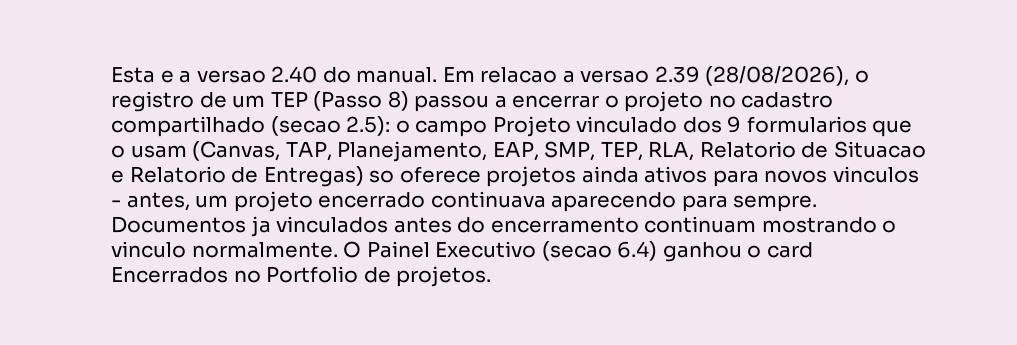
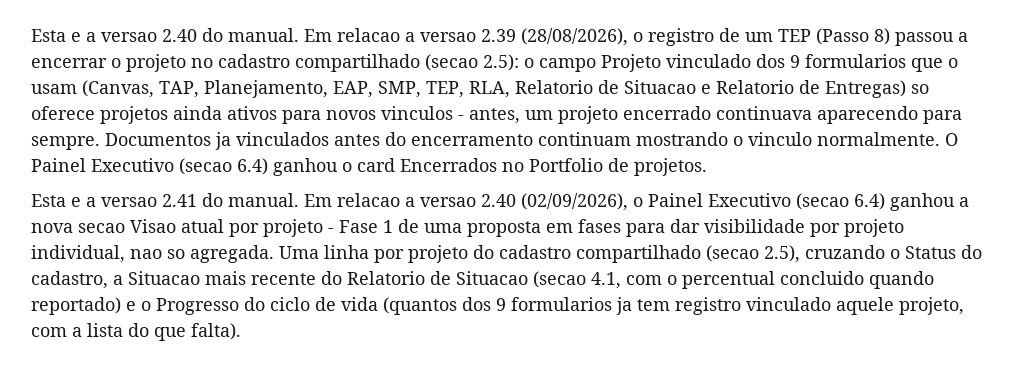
+ Esta e a versao 2.41 do manual. Em relacao a versao 2.40 (02/09/2026), o Painel Executivo (secao 6.4) ganhou a nova secao Visao atual por projeto - Fase 1 de uma proposta em fases para dar visibilidade por projeto individual, nao so agregada. Uma linha por projeto do cadastro compartilhado (secao 2.5), cruzando o Status do cadastro, a Situacao mais recente do Relatorio de Situacao (secao 4.1, com o percentual concluido quando reportado) e o Progresso do ciclo de vida (quantos dos 9 formularios ja tem registro vinculado aquele projeto, com a lista do que falta).

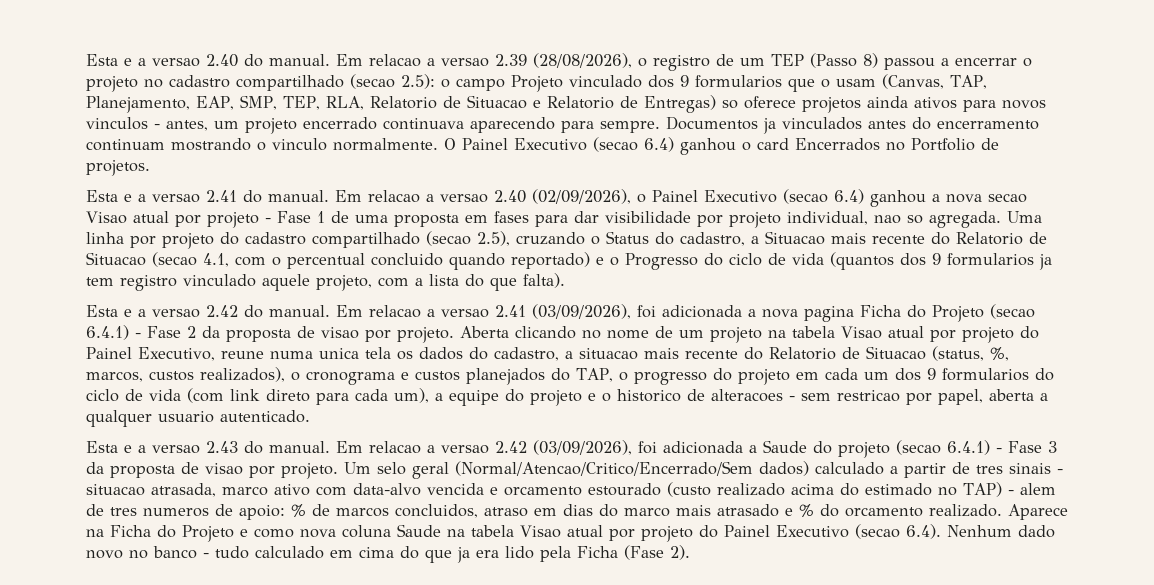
+ Esta e a versao 2.42 do manual. Em relacao a versao 2.41 (03/09/2026), foi adicionada a nova pagina Ficha do Projeto (secao 6.4.1) - Fase 2 da proposta de visao por projeto. Aberta clicando no nome de um projeto na tabela Visao atual por projeto do Painel Executivo, reune numa unica tela os dados do cadastro, a situacao mais recente do Relatorio de Situacao (status, %, marcos, custos realizados), o cronograma e custos planejados do TAP, o progresso do projeto em cada um dos 9 formularios do ciclo de vida (com link direto para cada um), a equipe do projeto e o historico de alteracoes - sem restricao por papel, aberta a qualquer usuario autenticado.
+ Esta e a versao 2.43 do manual. Em relacao a versao 2.42 (03/09/2026), foi adicionada a Saude do projeto (secao 6.4.1) - Fase 3 da proposta de visao por projeto. Um selo geral (Normal/Atencao/Critico/Encerrado/Sem dados) calculado a partir de tres sinais - situacao atrasada, marco ativo com data-alvo vencida e orcamento estourado (custo realizado acima do estimado no TAP) - alem de tres numeros de apoio: % de marcos concluidos, atraso em dias do marco mais atrasado e % do orcamento realizado. Aparece na Ficha do Projeto e como nova coluna Saude na tabela Visao atual por projeto do Painel Executivo (secao 6.4). Nenhum dado novo no banco - tudo calculado em cima do que ja era lido pela Ficha (Fase 2).

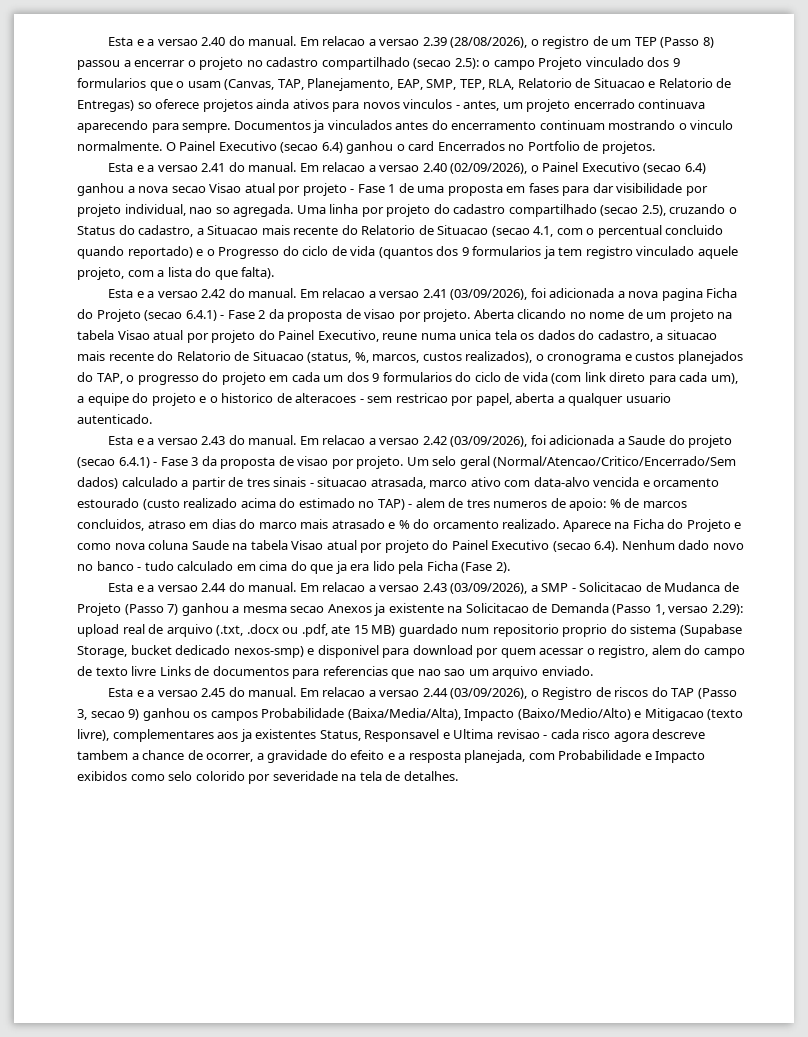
+ Esta e a versao 2.44 do manual. Em relacao a versao 2.43 (03/09/2026), a SMP - Solicitacao de Mudanca de Projeto (Passo 7) ganhou a mesma secao Anexos ja existente na Solicitacao de Demanda (Passo 1, versao 2.29): upload real de arquivo (.txt, .docx ou .pdf, ate 15 MB) guardado num repositorio proprio do sistema (Supabase Storage, bucket dedicado nexos-smp) e disponivel para download por quem acessar o registro, alem do campo de texto livre Links de documentos para referencias que nao sao um arquivo enviado.
+ Esta e a versao 2.45 do manual. Em relacao a versao 2.44 (03/09/2026), o Registro de riscos do TAP (Passo 3, secao 9) ganhou os campos Probabilidade (Baixa/Media/Alta), Impacto (Baixo/Medio/Alto) e Mitigacao (texto livre), complementares aos ja existentes Status, Responsavel e Ultima revisao - cada risco agora descreve tambem a chance de ocorrer, a gravidade do efeito e a resposta planejada, com Probabilidade e Impacto exibidos como selo colorido por severidade na tela de detalhes.

